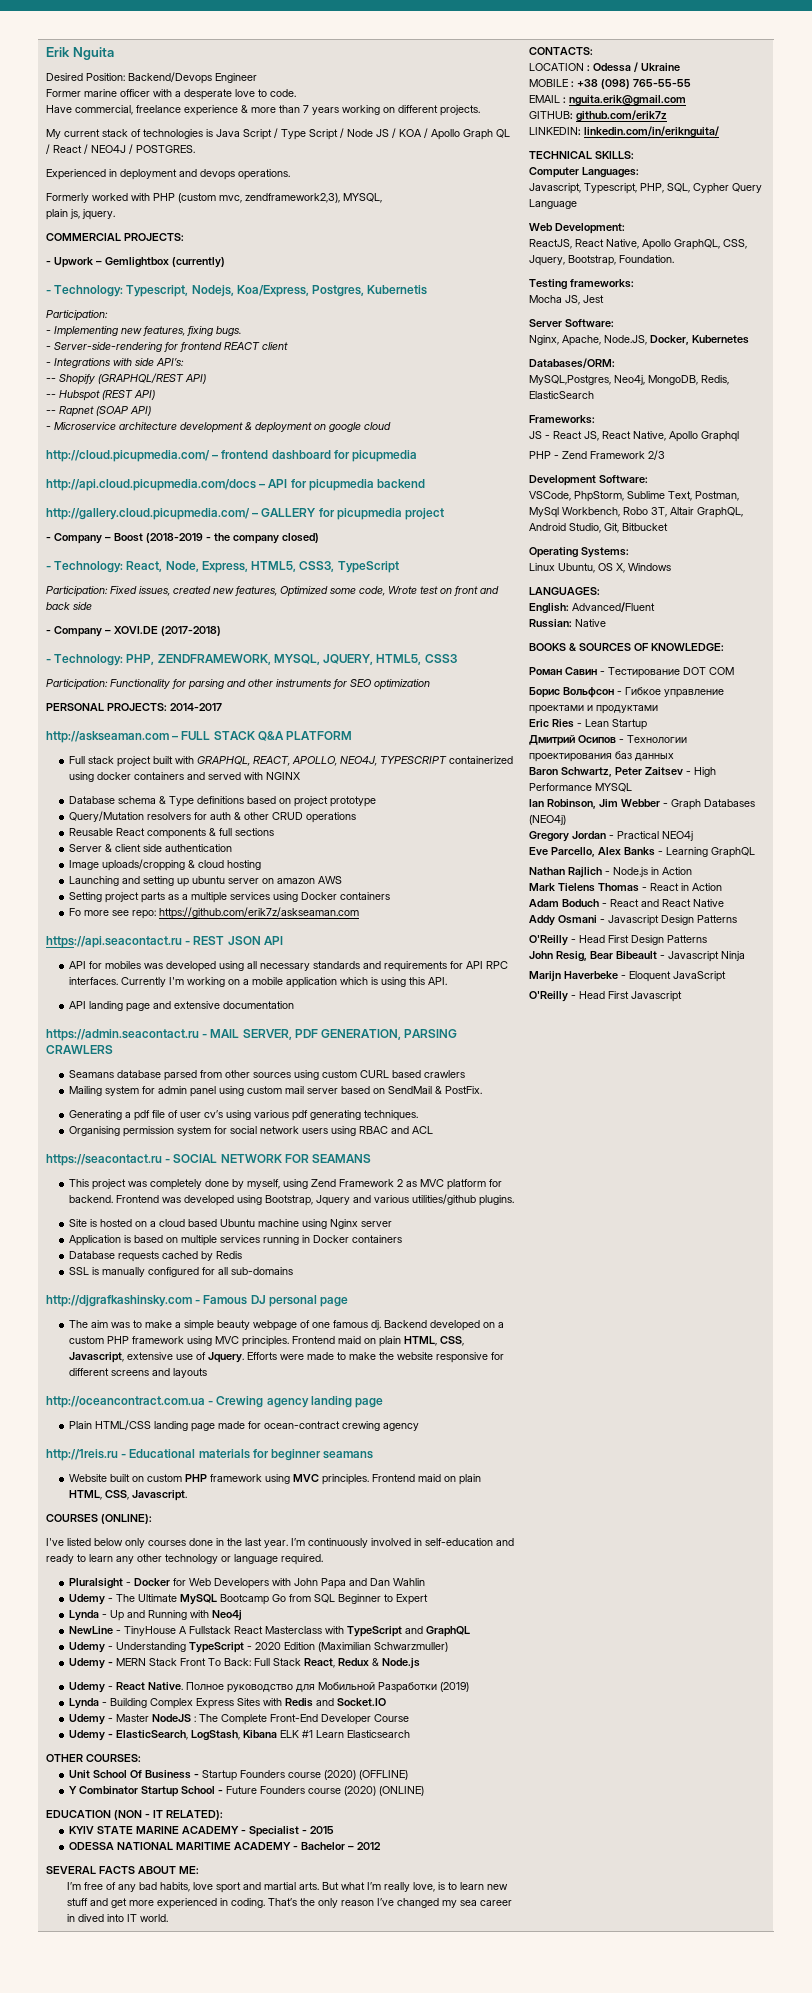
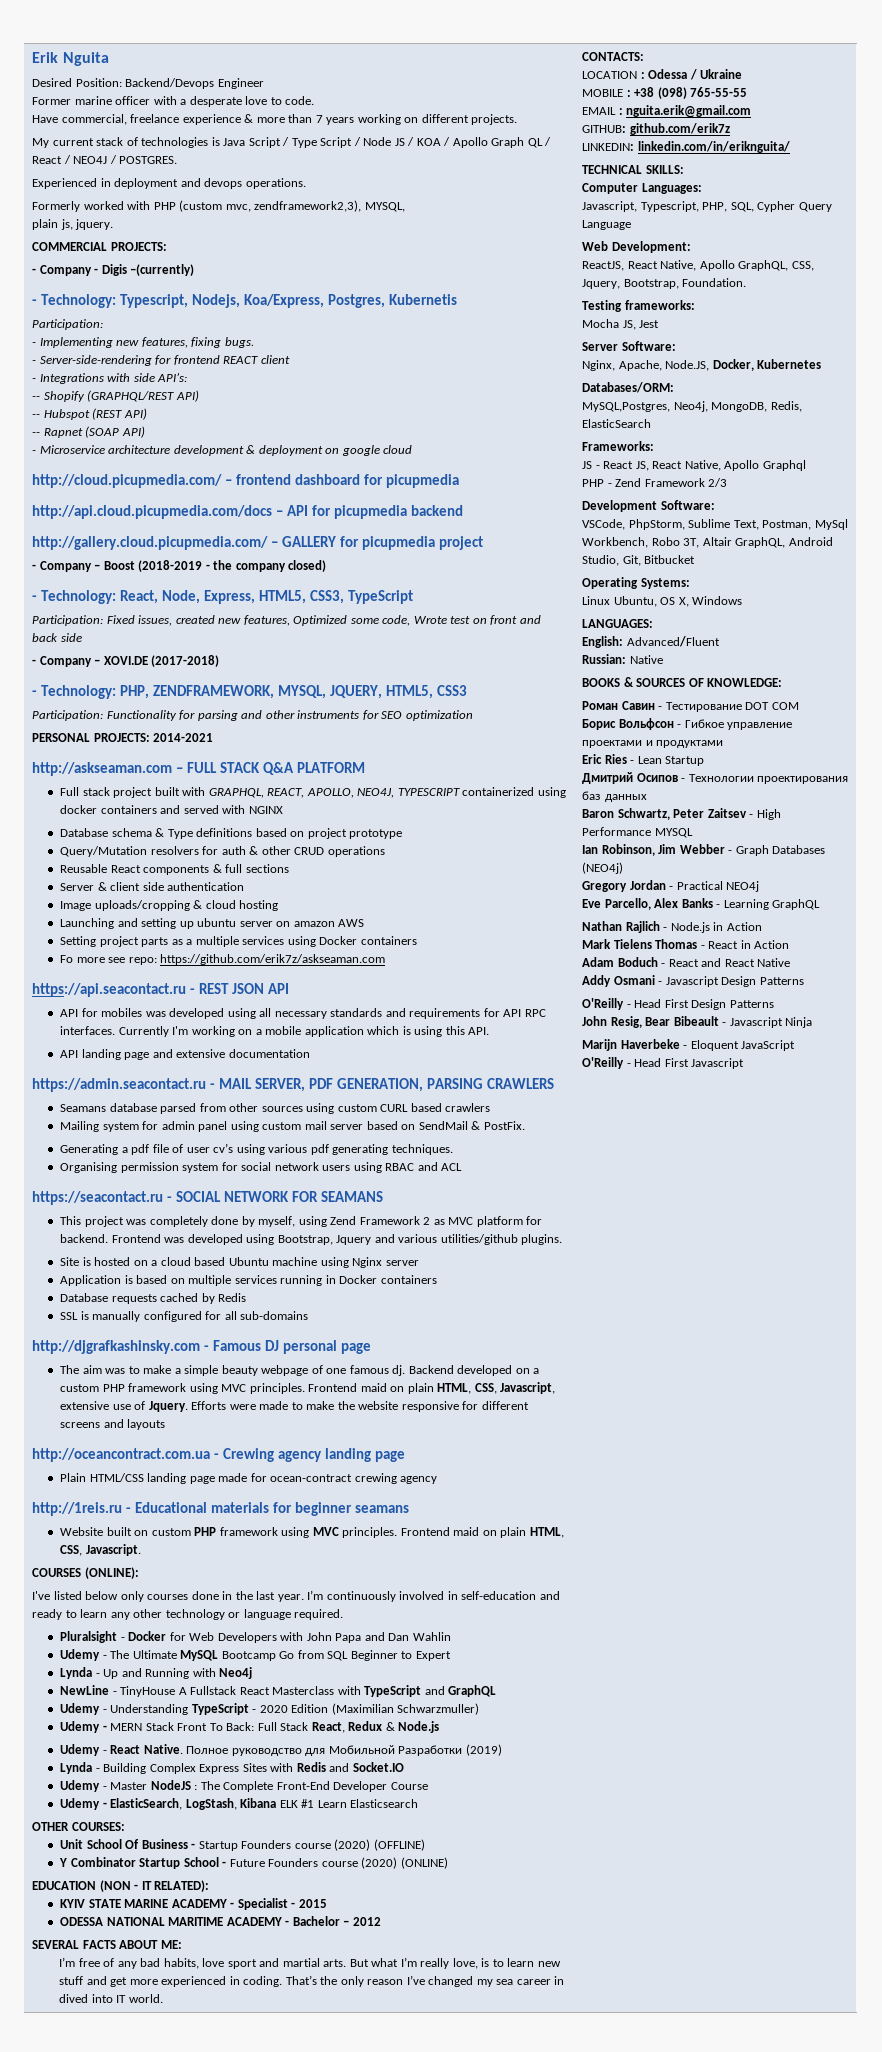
- - Upwork – Gemlightbox (currently)
+ - Company - Digis –(currently)
- PERSONAL PROJECTS: 2014-2017
+ PERSONAL PROJECTS: 2014-2021

